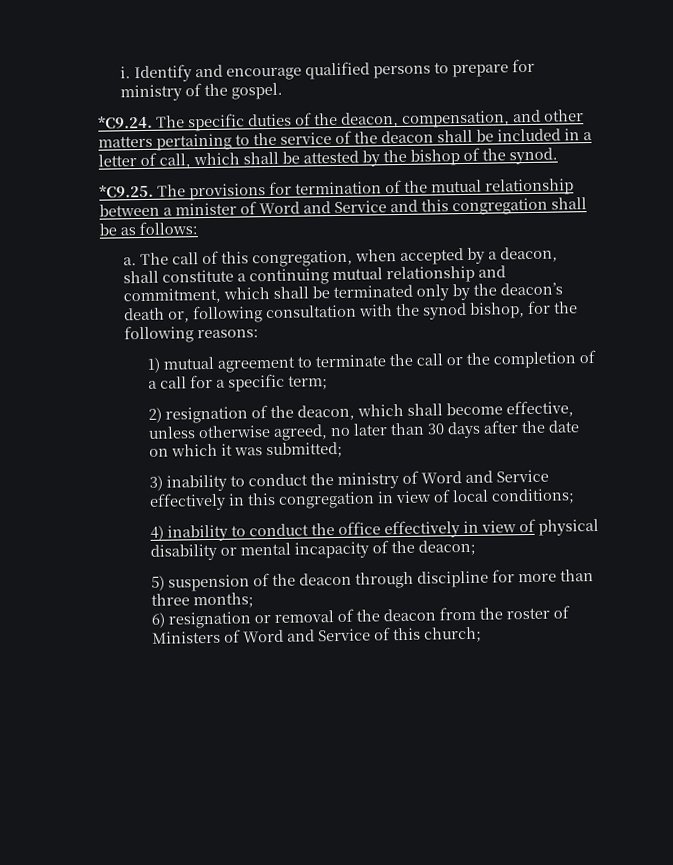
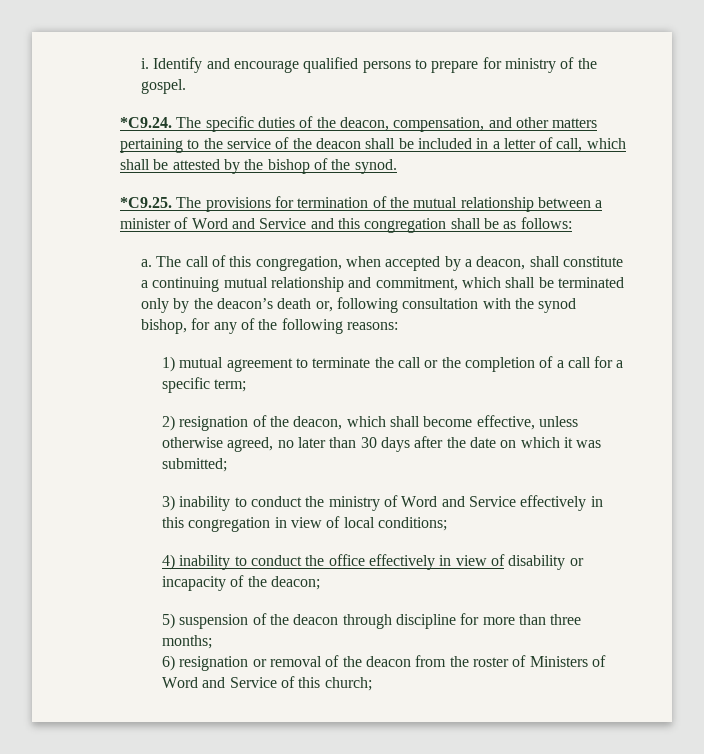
- The call of this congregation, when accepted by a deacon, shall constitute a continuing mutual relationship and commitment, which shall be terminated only by the deacon’s death or, following consultation with the synod bishop, for the following reasons:
+ The call of this congregation, when accepted by a deacon, shall constitute a continuing mutual relationship and commitment, which shall be terminated only by the deacon’s death or, following consultation with the synod bishop, for any of the following reasons:
- 4) inability to conduct the office effectively in view of physical disability or mental incapacity of the deacon;
+ 4) inability to conduct the office effectively in view of disability or incapacity of the deacon;

